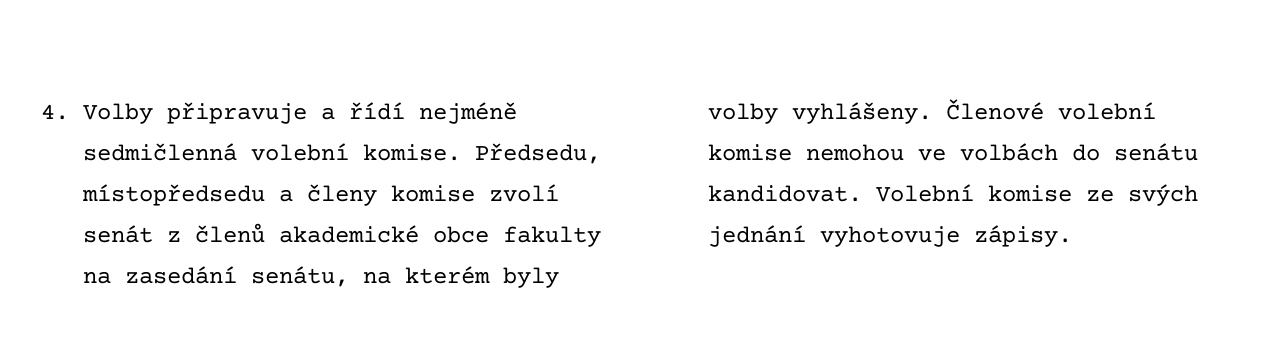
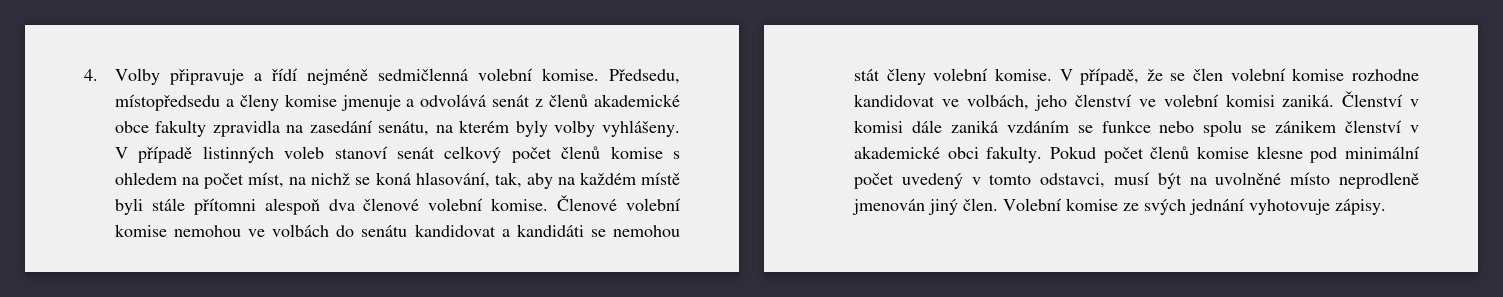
- Předsedu, místopředsedu a členy komise zvolí senát z členů akademické obce fakulty na zasedání senátu, na kterém byly volby vyhlášeny.
+ Předsedu, místopředsedu a členy komise jmenuje a odvolává senát z členů akademické obce fakulty zpravidla na zasedání senátu, na kterém byly volby vyhlášeny.
+ V případě listinných voleb stanoví senát celkový počet členů komise s ohledem na počet míst, na nichž se koná hlasování, tak, aby na každém místě byli stále přítomni alespoň dva členové volební komise.
- Členové volební komise nemohou ve volbách do senátu kandidovat.
+ Členové volební komise nemohou ve volbách do senátu kandidovat a kandidáti se nemohou stát členy volební komise. V případě, že se člen volební komise rozhodne kandidovat ve volbách, jeho členství ve volební komisi zaniká. Členství v komisi dále zaniká vzdáním se funkce nebo spolu se zánikem členství v akademické obci fakulty. Pokud počet členů komise klesne pod minimální počet uvedený v tomto odstavci, musí být na uvolněné místo neprodleně jmenován jiný člen.

